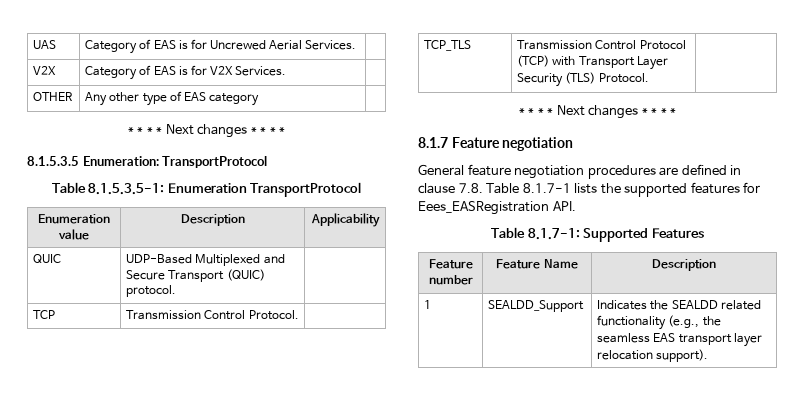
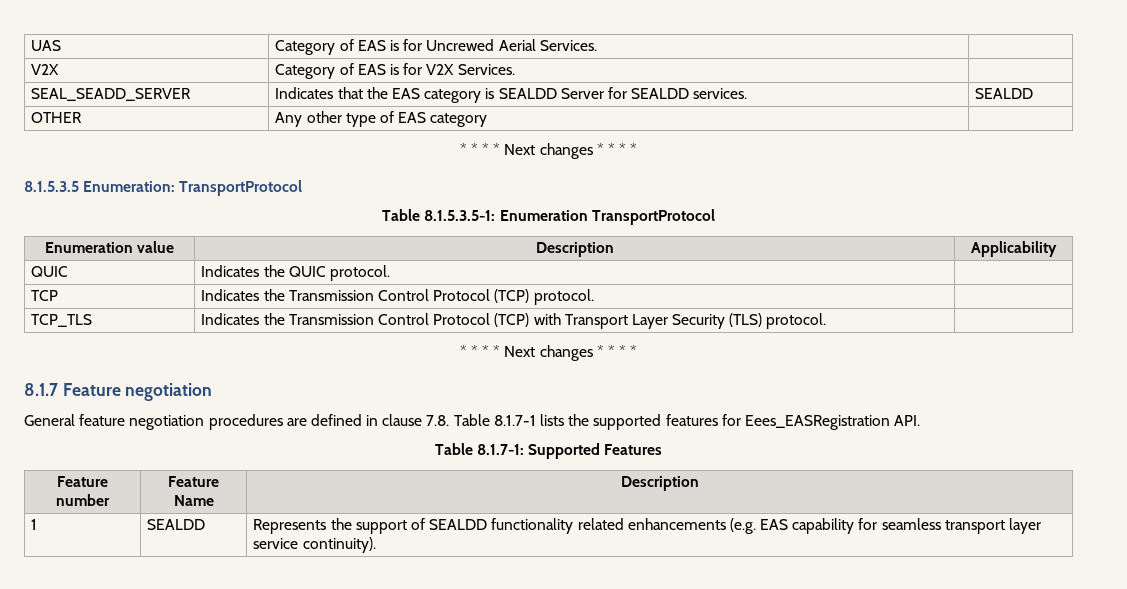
+ SEAL_SEADD_SERVER | Indicates that the EAS category is SEALDD Server for SEALDD services. | SEALDD
- QUIC | UDP-Based Multiplexed and Secure Transport (QUIC) protocol. |
- TCP | Transmission Control Protocol. |
+ QUIC | Indicates the QUIC protocol. |
+ TCP | Indicates the Transmission Control Protocol (TCP) protocol. |
- TCP_TLS | Transmission Control Protocol (TCP) with Transport Layer Security (TLS) Protocol. |
+ TCP_TLS | Indicates the Transmission Control Protocol (TCP) with Transport Layer Security (TLS) protocol. |
- 1 | SEALDD_Support | Indicates the SEALDD related functionality (e.g., the seamless EAS transport layer relocation support).
+ 1 | SEALDD | Represents the support of SEALDD functionality related enhancements (e.g. EAS capability for seamless transport layer service continuity).

